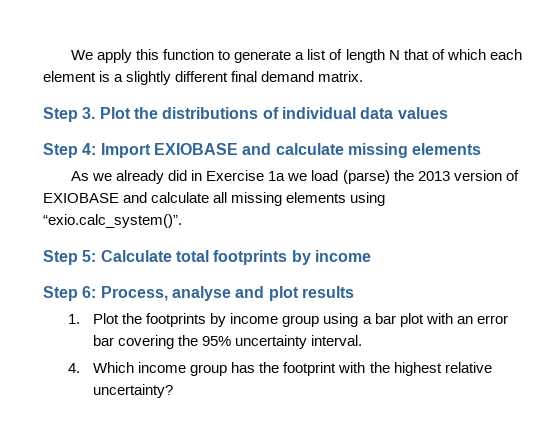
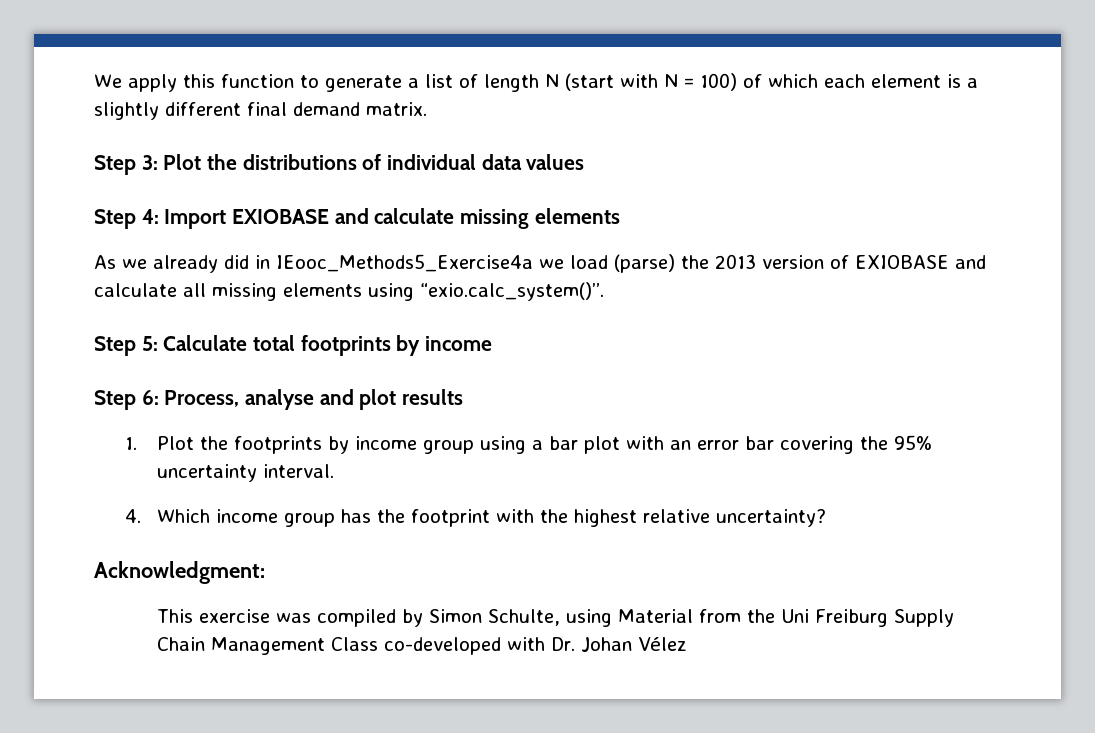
- We apply this function to generate a list of length N that of which each element is a slightly different final demand matrix.
+ We apply this function to generate a list of length N (start with N = 100) of which each element is a slightly different final demand matrix.
- Step 3. Plot the distributions of individual data values
+ Step 3: Plot the distributions of individual data values
- As we already did in Exercise 1a we load (parse) the 2013 version of EXIOBASE and calculate all missing elements using “exio.calc_system()”.
+ As we already did in IEooc_Methods5_Exercise4a we load (parse) the 2013 version of EXIOBASE and calculate all missing elements using “exio.calc_system()”.
+ Acknowledgment:
+ This exercise was compiled by Simon Schulte, using Material from the Uni Freiburg Supply Chain Management Class co-developed with Dr. Johan Vélez

